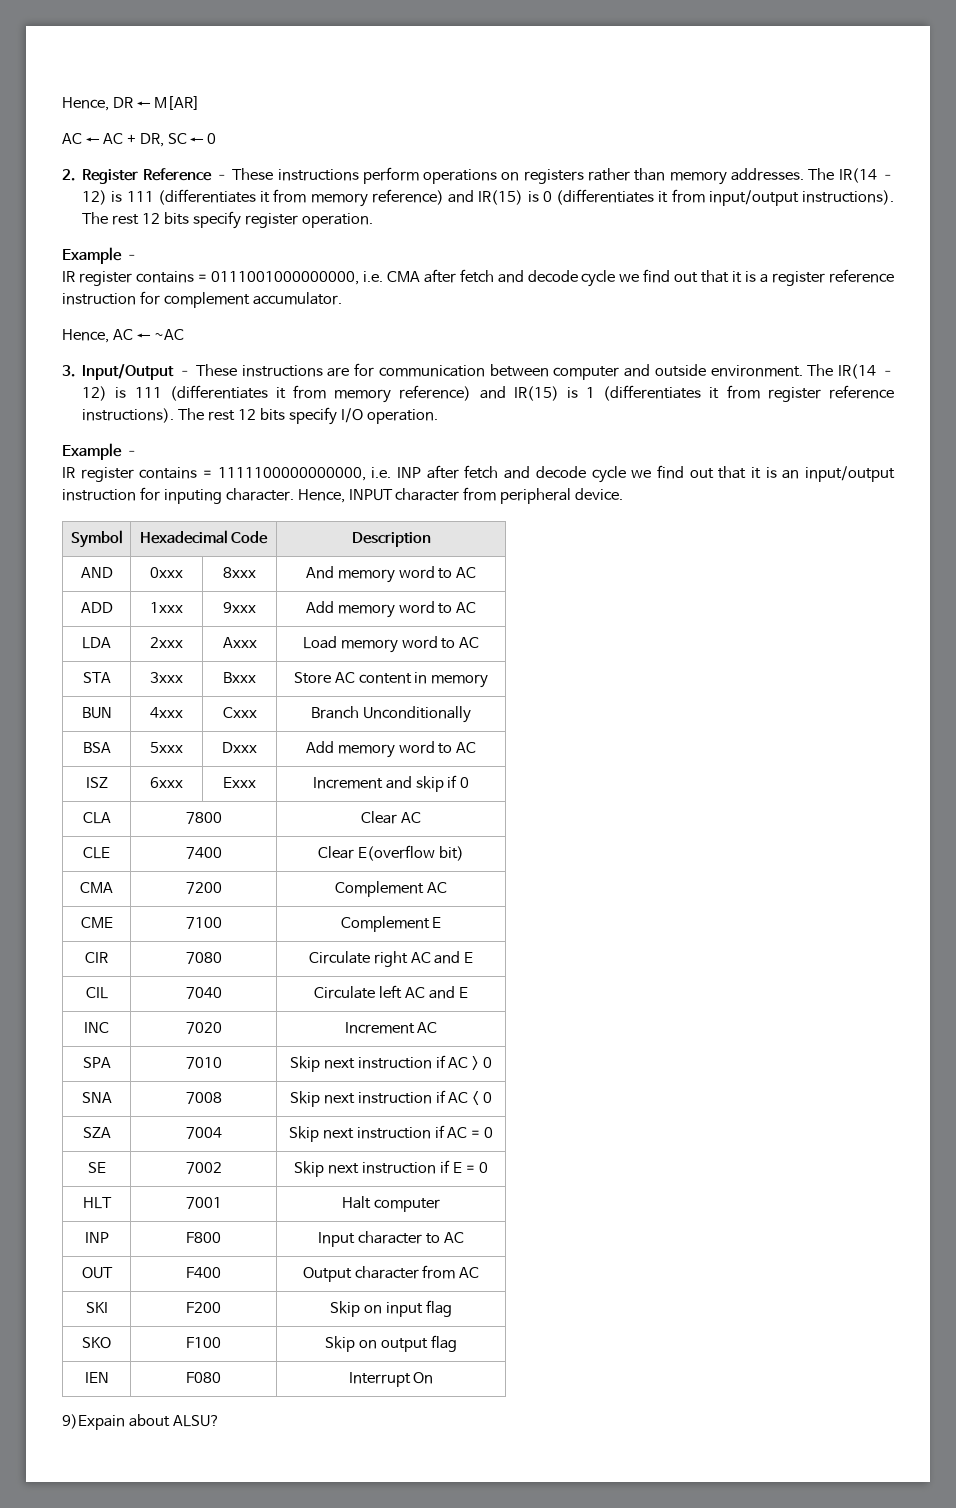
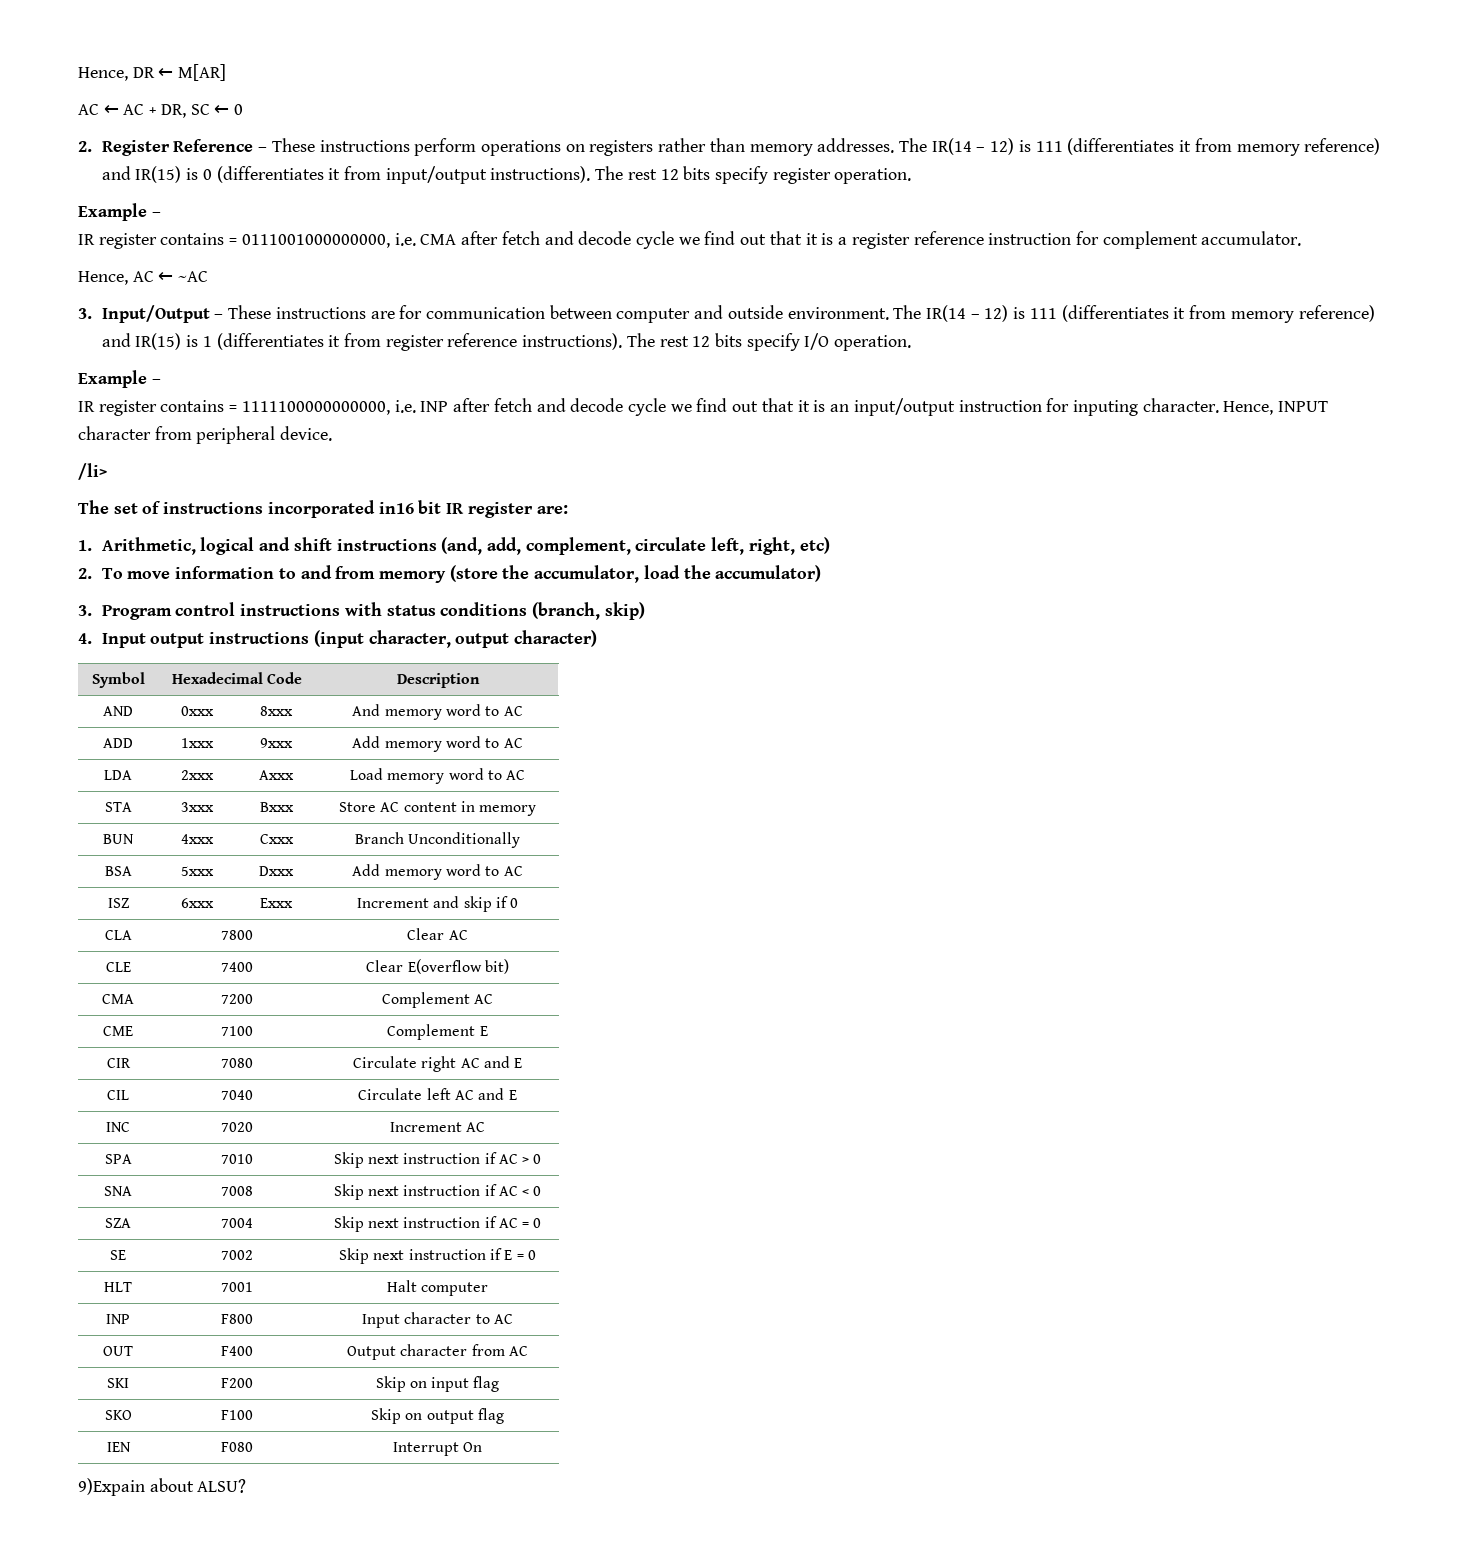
+ /li>
+ The set of instructions incorporated in16 bit IR register are:
+ 1. Arithmetic, logical and shift instructions (and, add, complement, circulate left, right, etc)
+ 2. To move information to and from memory (store the accumulator, load the accumulator)
+ 3. Program control instructions with status conditions (branch, skip)
+ 4. Input output instructions (input character, output character)

